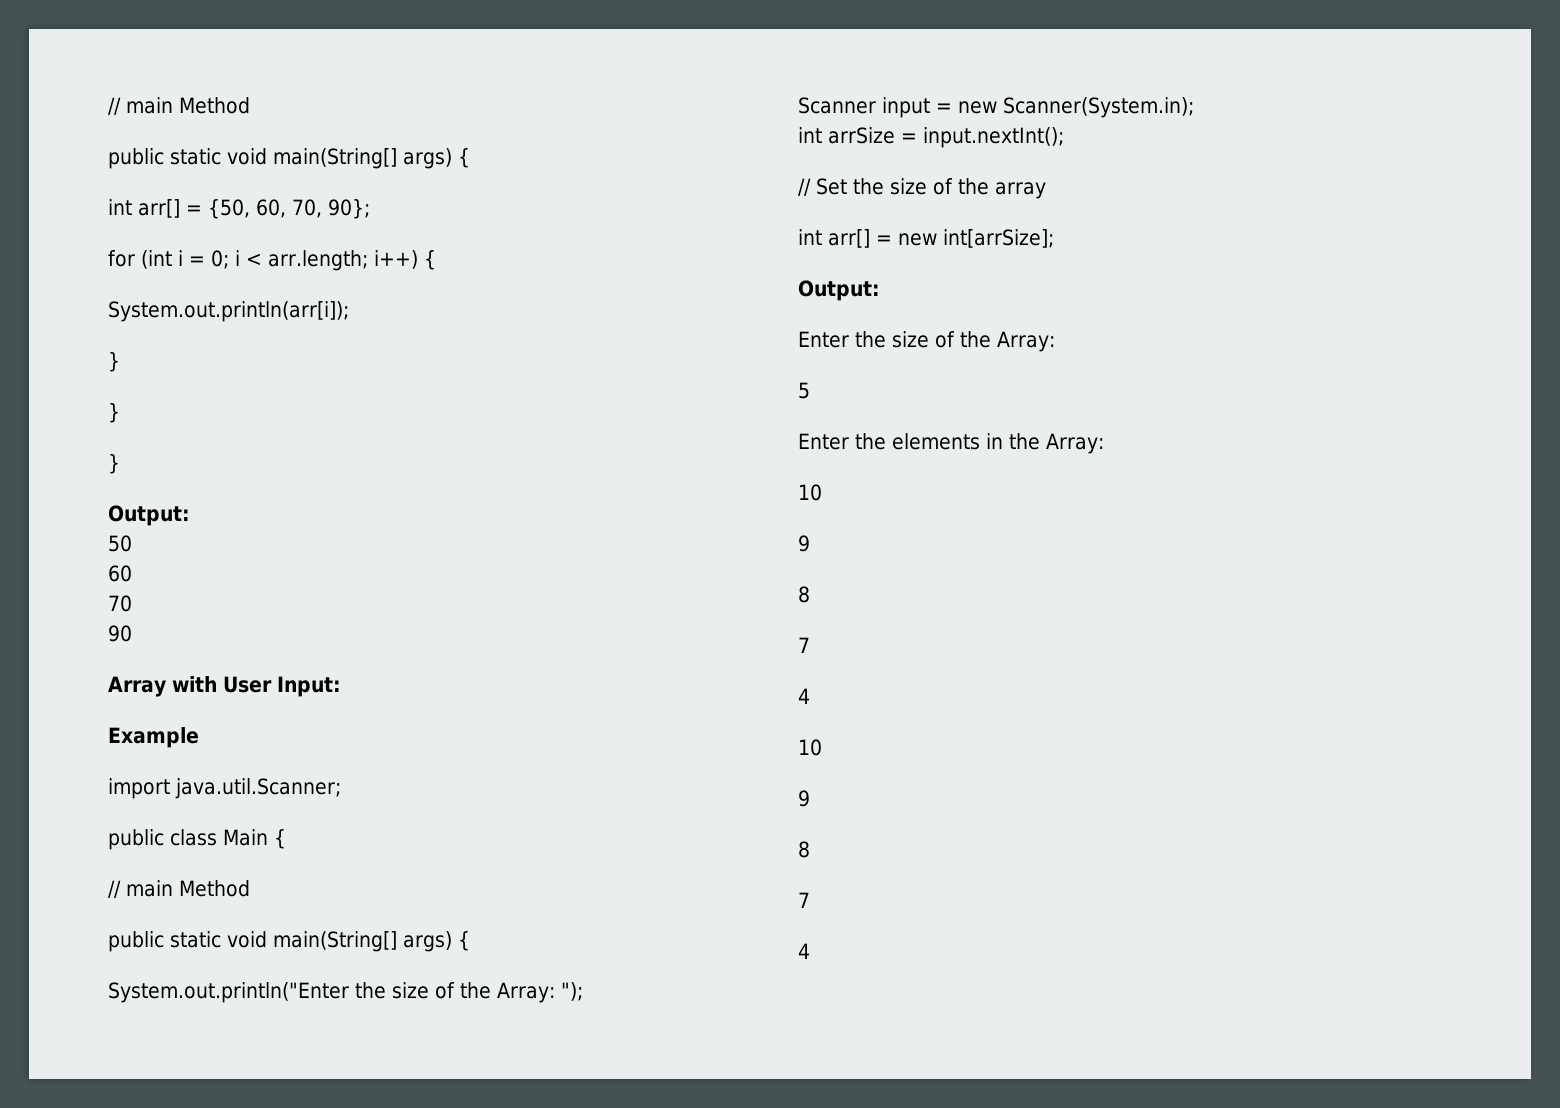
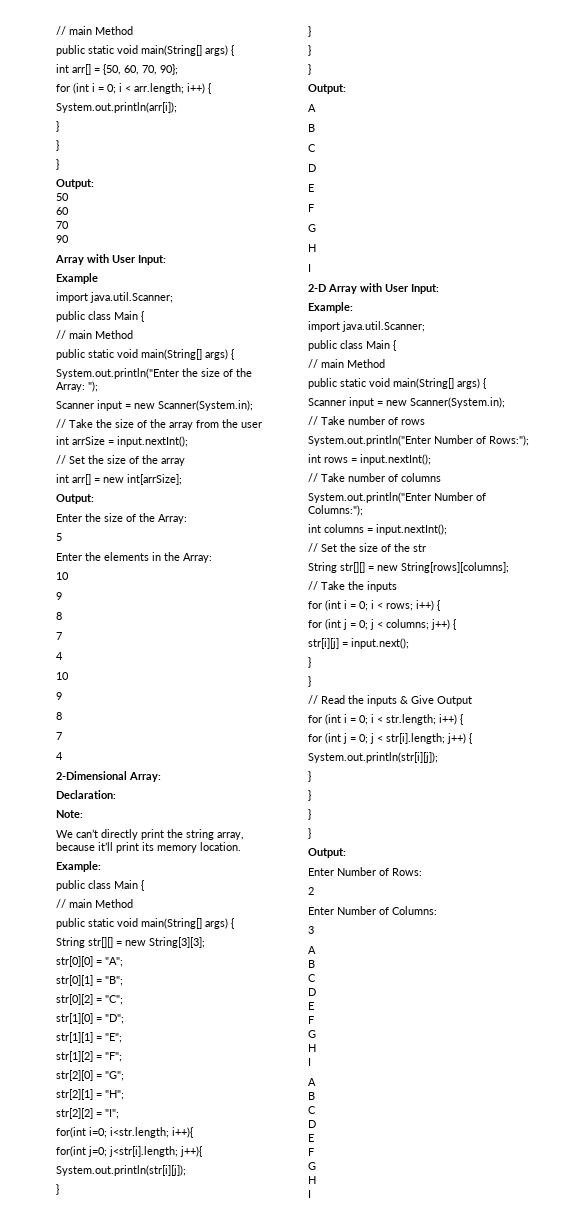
+ // Take the size of the array from the user
+ 2-Dimensional Array:
+ Declaration:
+ Note:
+ We can’t directly print the string array, because it’ll print its memory location.
+ Example:
+ public class Main {
+ // main Method
+ public static void main(String[] args) {
+ String str[][] = new String[3][3];
+ str[0][0] = "A";
+ str[0][1] = "B";
+ str[0][2] = "C";
+ str[1][0] = "D";
+ str[1][1] = "E";
+ str[1][2] = "F";
+ str[2][0] = "G";
+ str[2][1] = "H";
+ str[2][2] = "I";
+ for(int i=0; i<str.length; i++){
+ for(int j=0; j<str[i].length; j++){
+ System.out.println(str[i][j]);
+ }
+ }
+ }
+ }
+ Output:
+ A
+ B
+ C
+ D
+ E
+ F
+ G
+ H
+ I
+ 2-D Array with User Input:
+ Example:
+ import java.util.Scanner;
+ public class Main {
+ // main Method
+ public static void main(String[] args) {
+ Scanner input = new Scanner(System.in);
+ // Take number of rows
+ System.out.println("Enter Number of Rows:");
+ int rows = input.nextInt();
+ // Take number of columns
+ System.out.println("Enter Number of Columns:");
+ int columns = input.nextInt();
+ // Set the size of the str
+ String str[][] = new String[rows][columns];
+ // Take the inputs
+ for (int i = 0; i < rows; i++) {
+ for (int j = 0; j < columns; j++) {
+ str[i][j] = input.next();
+ }
+ }
+ // Read the inputs & Give Output
+ for (int i = 0; i < str.length; i++) {
+ for (int j = 0; j < str[i].length; j++) {
+ System.out.println(str[i][j]);
+ }
+ }
+ }
+ }
+ Output:
+ Enter Number of Rows:
+ 2
+ Enter Number of Columns:
+ 3
+ A
+ B
+ C
+ D
+ E
+ F
+ G
+ H
+ I
+ A
+ B
+ C
+ D
+ E
+ F
+ G
+ H
+ I

